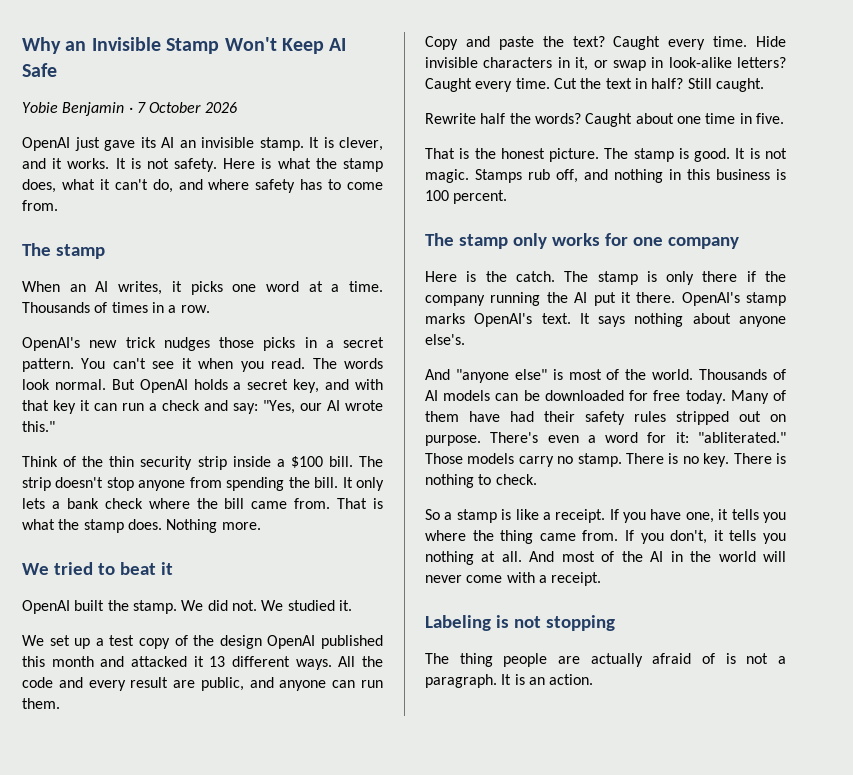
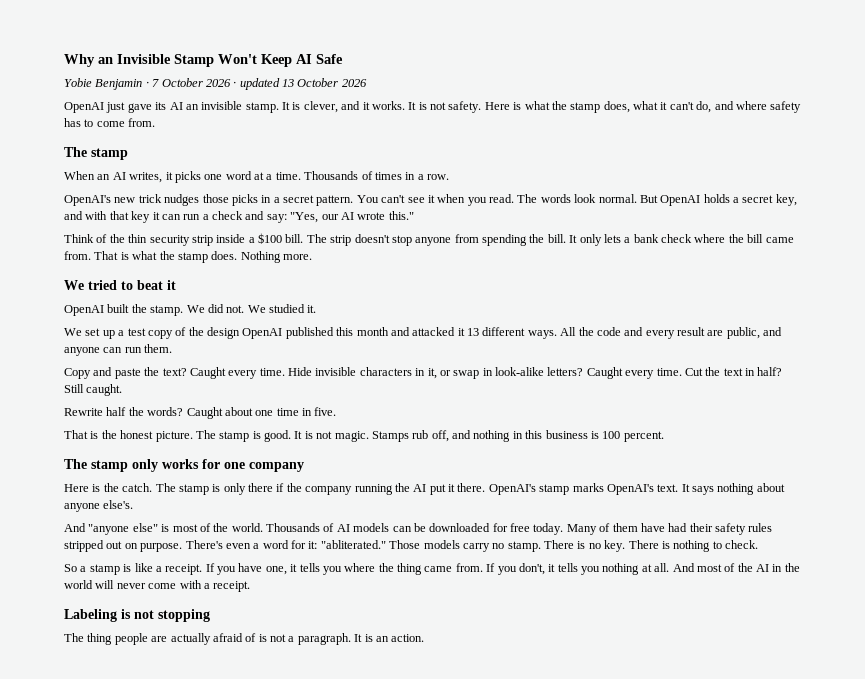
- Yobie Benjamin · 7 October 2026
+ Yobie Benjamin · 7 October 2026 · updated 13 October 2026

